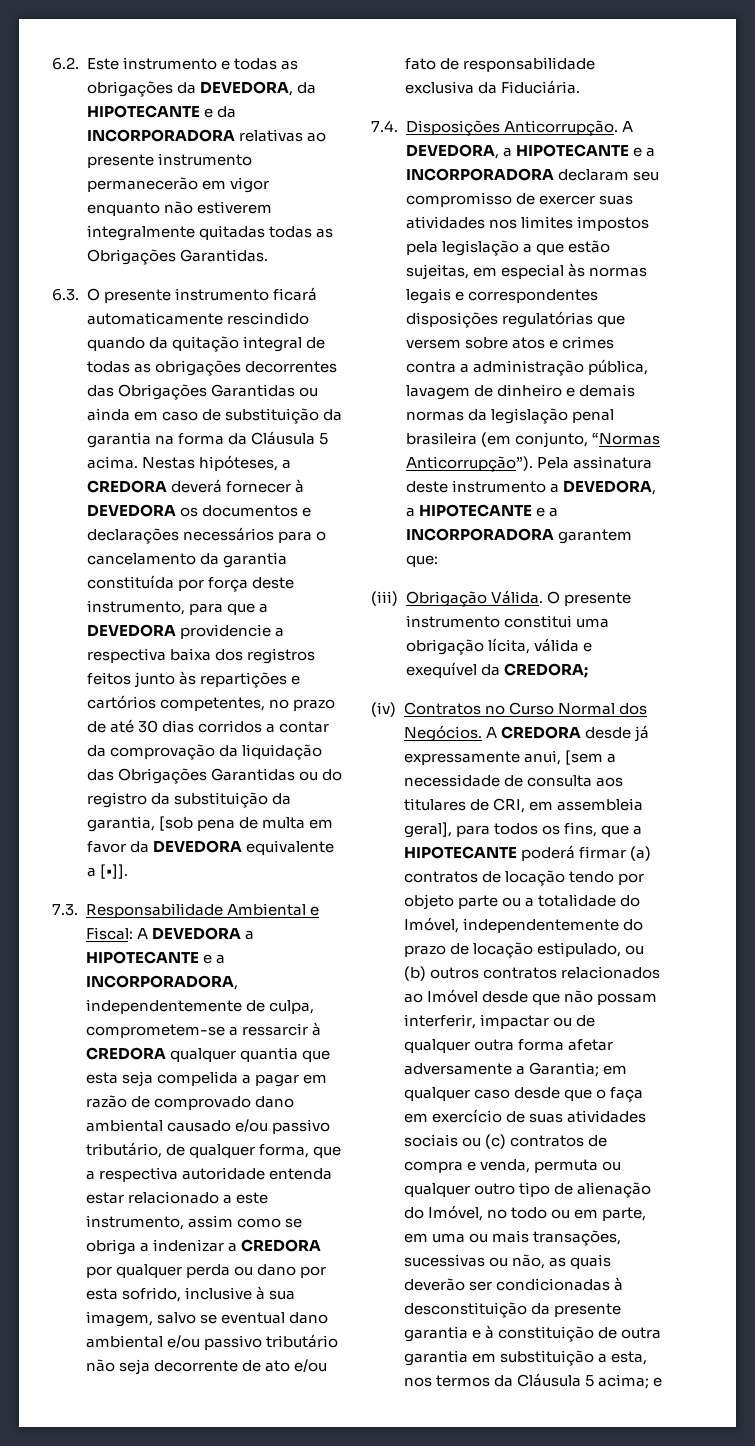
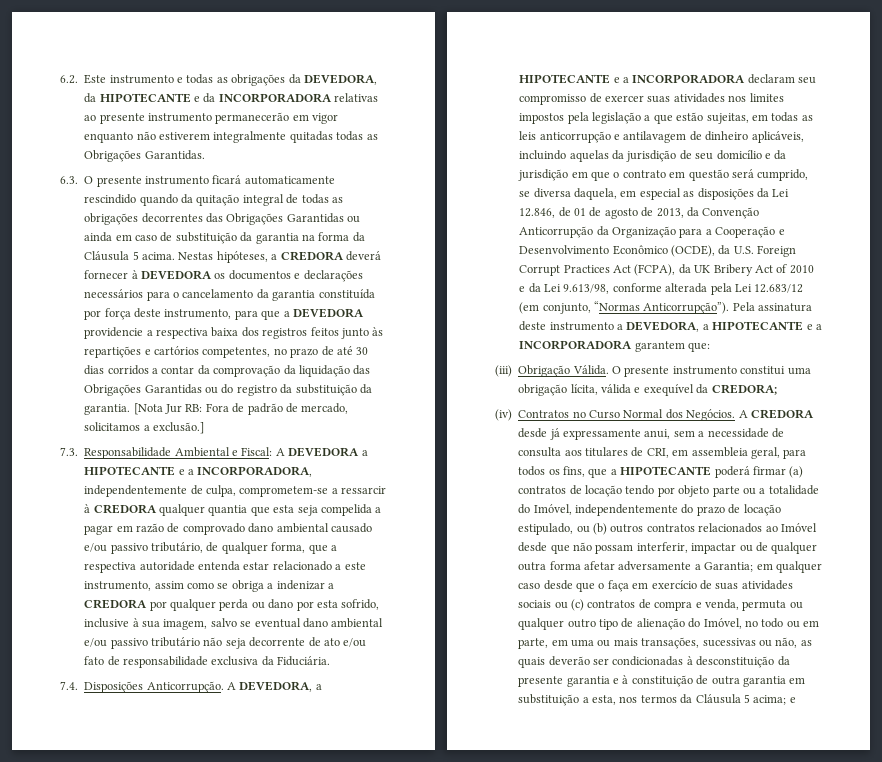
- Nestas hipóteses, a CREDORA deverá fornecer à DEVEDORA os documentos e declarações necessários para o cancelamento da garantia constituída por força deste instrumento, para que a DEVEDORA providencie a respectiva baixa dos registros feitos junto às repartições e cartórios competentes, no prazo de até 30 dias corridos a contar da comprovação da liquidação das Obrigações Garantidas ou do registro da substituição da garantia, [sob pena de multa em favor da DEVEDORA equivalente a [•]].
+ Nestas hipóteses, a CREDORA deverá fornecer à DEVEDORA os documentos e declarações necessários para o cancelamento da garantia constituída por força deste instrumento, para que a DEVEDORA providencie a respectiva baixa dos registros feitos junto às repartições e cartórios competentes, no prazo de até 30 dias corridos a contar da comprovação da liquidação das Obrigações Garantidas ou do registro da substituição da garantia. [Nota Jur RB: Fora de padrão de mercado, solicitamos a exclusão.]
- A DEVEDORA, a HIPOTECANTE e a INCORPORADORA declaram seu compromisso de exercer suas atividades nos limites impostos pela legislação a que estão sujeitas, em especial às normas legais e correspondentes disposições regulatórias que versem sobre atos e crimes contra a administração pública, lavagem de dinheiro e demais normas da legislação penal brasileira (em conjunto, “Normas Anticorrupção”).
+ A DEVEDORA, a HIPOTECANTE e a INCORPORADORA declaram seu compromisso de exercer suas atividades nos limites impostos pela legislação a que estão sujeitas, em todas as leis anticorrupção e antilavagem de dinheiro aplicáveis, incluindo aquelas da jurisdição de seu domicílio e da jurisdição em que o contrato em questão será cumprido, se diversa daquela, em especial as disposições da Lei 12.846, de 01 de agosto de 2013, da Convenção Anticorrupção da Organização para a Cooperação e Desenvolvimento Econômico (OCDE), da U.S. Foreign Corrupt Practices Act (FCPA), da UK Bribery Act of 2010 e da Lei 9.613/98, conforme alterada pela Lei 12.683/12 (em conjunto, “Normas Anticorrupção”).
- A CREDORA desde já expressamente anui, [sem a necessidade de consulta aos titulares de CRI, em assembleia geral], para todos os fins, que a HIPOTECANTE poderá firmar (a) contratos de locação tendo por objeto parte ou a totalidade do Imóvel, independentemente do prazo de locação estipulado, ou (b) outros contratos relacionados ao Imóvel desde que não possam interferir, impactar ou de qualquer outra forma afetar adversamente a Garantia;
+ A CREDORA desde já expressamente anui, sem a necessidade de consulta aos titulares de CRI, em assembleia geral, para todos os fins, que a HIPOTECANTE poderá firmar (a) contratos de locação tendo por objeto parte ou a totalidade do Imóvel, independentemente do prazo de locação estipulado, ou (b) outros contratos relacionados ao Imóvel desde que não possam interferir, impactar ou de qualquer outra forma afetar adversamente a Garantia;

